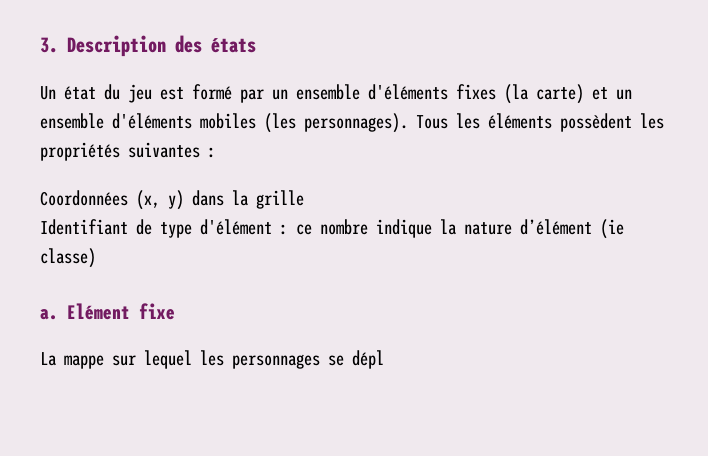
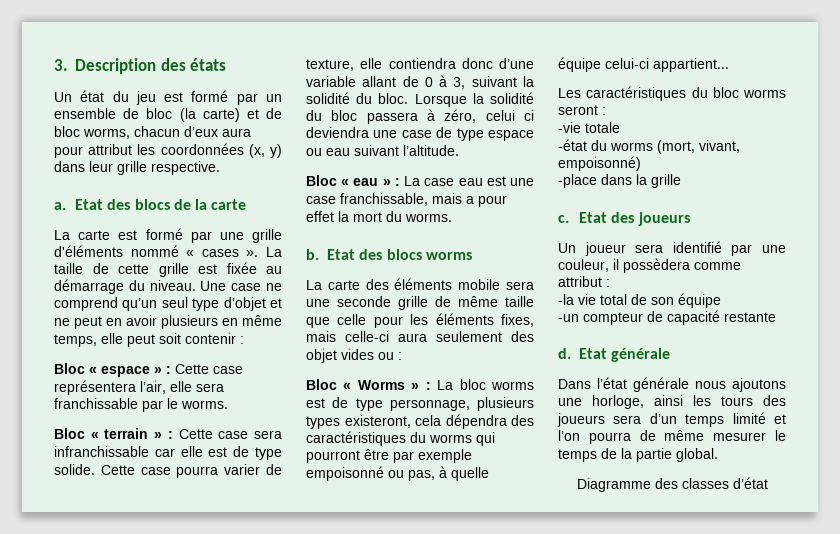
- Un état du jeu est formé par un ensemble d'éléments fixes (la carte) et un ensemble d'éléments mobiles (les personnages). Tous les éléments possèdent les propriétés suivantes :
- Coordonnées (x, y) dans la grille
- Identifiant de type d'élément : ce nombre indique la nature d’élément (ie classe)
- a. Elément fixe
- La mappe sur lequel les personnages se dépl
+ Un état du jeu est formé par un ensemble de bloc (la carte) et de bloc worms, chacun d’eux aura pour attribut les coordonnées (x, y) dans leur grille respective.
+ a. Etat des blocs de la carte
+ La carte est formé par une grille d'éléments nommé « cases ». La taille de cette grille est fixée au démarrage du niveau. Une case ne comprend qu’un seul type d’objet et ne peut en avoir plusieurs en même temps, elle peut soit contenir :
+ Bloc « espace » : Cette case représentera l’air, elle sera franchissable par le worms.
+ Bloc « terrain » : Cette case sera infranchissable car elle est de type solide. Cette case pourra varier de texture, elle contiendra donc d’une variable allant de 0 à 3, suivant la solidité du bloc. Lorsque la solidité du bloc passera à zéro, celui ci deviendra une case de type espace ou eau suivant l’altitude.
+ Bloc « eau » : La case eau est une case franchissable, mais a pour effet la mort du worms.
+ b. Etat des blocs worms
+ La carte des éléments mobile sera une seconde grille de même taille que celle pour les éléments fixes, mais celle-ci aura seulement des objet vides ou :
+ Bloc « Worms » : La bloc worms est de type personnage, plusieurs types existeront, cela dépendra des caractéristiques du worms qui pourront être par exemple empoisonné ou pas, à quelle équipe celui-ci appartient...
+ Les caractéristiques du bloc worms seront :
+ -vie totale
+ -état du worms (mort, vivant, empoisonné)
+ -place dans la grille
+ c. Etat des joueurs
+ Un joueur sera identifié par une couleur, il possèdera comme attribut :
+ -la vie total de son équipe
+ -un compteur de capacité restante
+ d. Etat générale
+ Dans l’état générale nous ajoutons une horloge, ainsi les tours des joueurs sera d’un temps limité et l’on pourra de même mesurer le temps de la partie global.
+ Diagramme des classes d’état

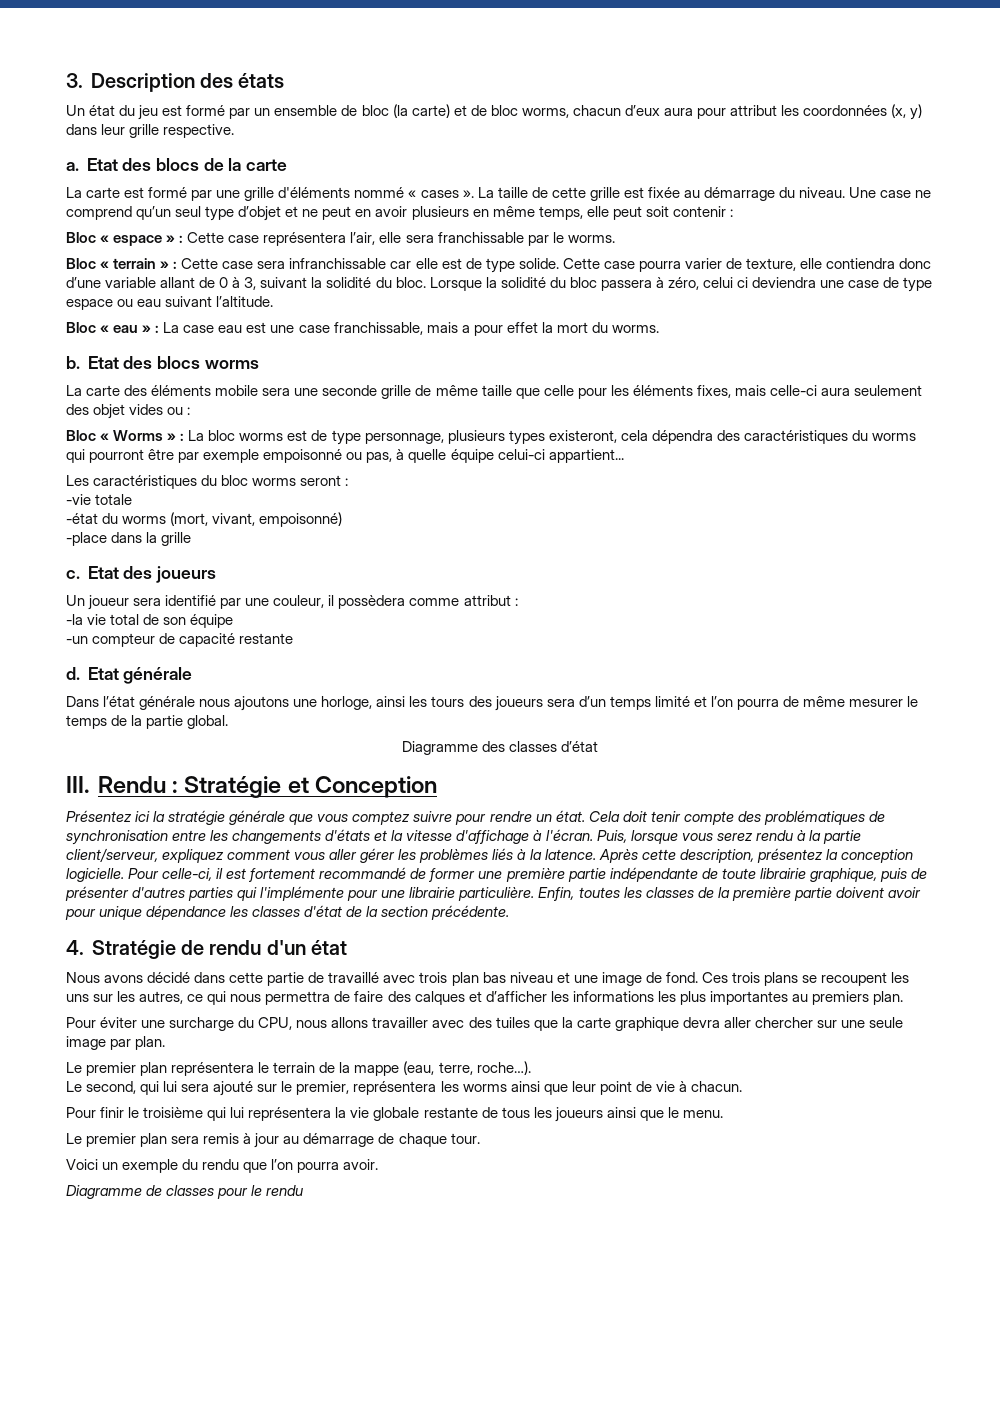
+ III. Rendu : Stratégie et Conception
+ Présentez ici la stratégie générale que vous comptez suivre pour rendre un état. Cela doit tenir compte des problématiques de synchronisation entre les changements d'états et la vitesse d'affichage à l'écran. Puis, lorsque vous serez rendu à la partie client/serveur, expliquez comment vous aller gérer les problèmes liés à la latence. Après cette description, présentez la conception logicielle. Pour celle-ci, il est fortement recommandé de former une première partie indépendante de toute librairie graphique, puis de présenter d'autres parties qui l'implémente pour une librairie particulière. Enfin, toutes les classes de la première partie doivent avoir pour unique dépendance les classes d'état de la section précédente.
+ 4. Stratégie de rendu d'un état
+ Nous avons décidé dans cette partie de travaillé avec trois plan bas niveau et une image de fond. Ces trois plans se recoupent les uns sur les autres, ce qui nous permettra de faire des calques et d’afficher les informations les plus importantes au premiers plan.
+ Pour éviter une surcharge du CPU, nous allons travailler avec des tuiles que la carte graphique devra aller chercher sur une seule image par plan.
+ Le premier plan représentera le terrain de la mappe (eau, terre, roche…).
+ Le second, qui lui sera ajouté sur le premier, représentera les worms ainsi que leur point de vie à chacun.
+ Pour finir le troisième qui lui représentera la vie globale restante de tous les joueurs ainsi que le menu.
+ Le premier plan sera remis à jour au démarrage de chaque tour.
+ Voici un exemple du rendu que l’on pourra avoir.
+ Diagramme de classes pour le rendu

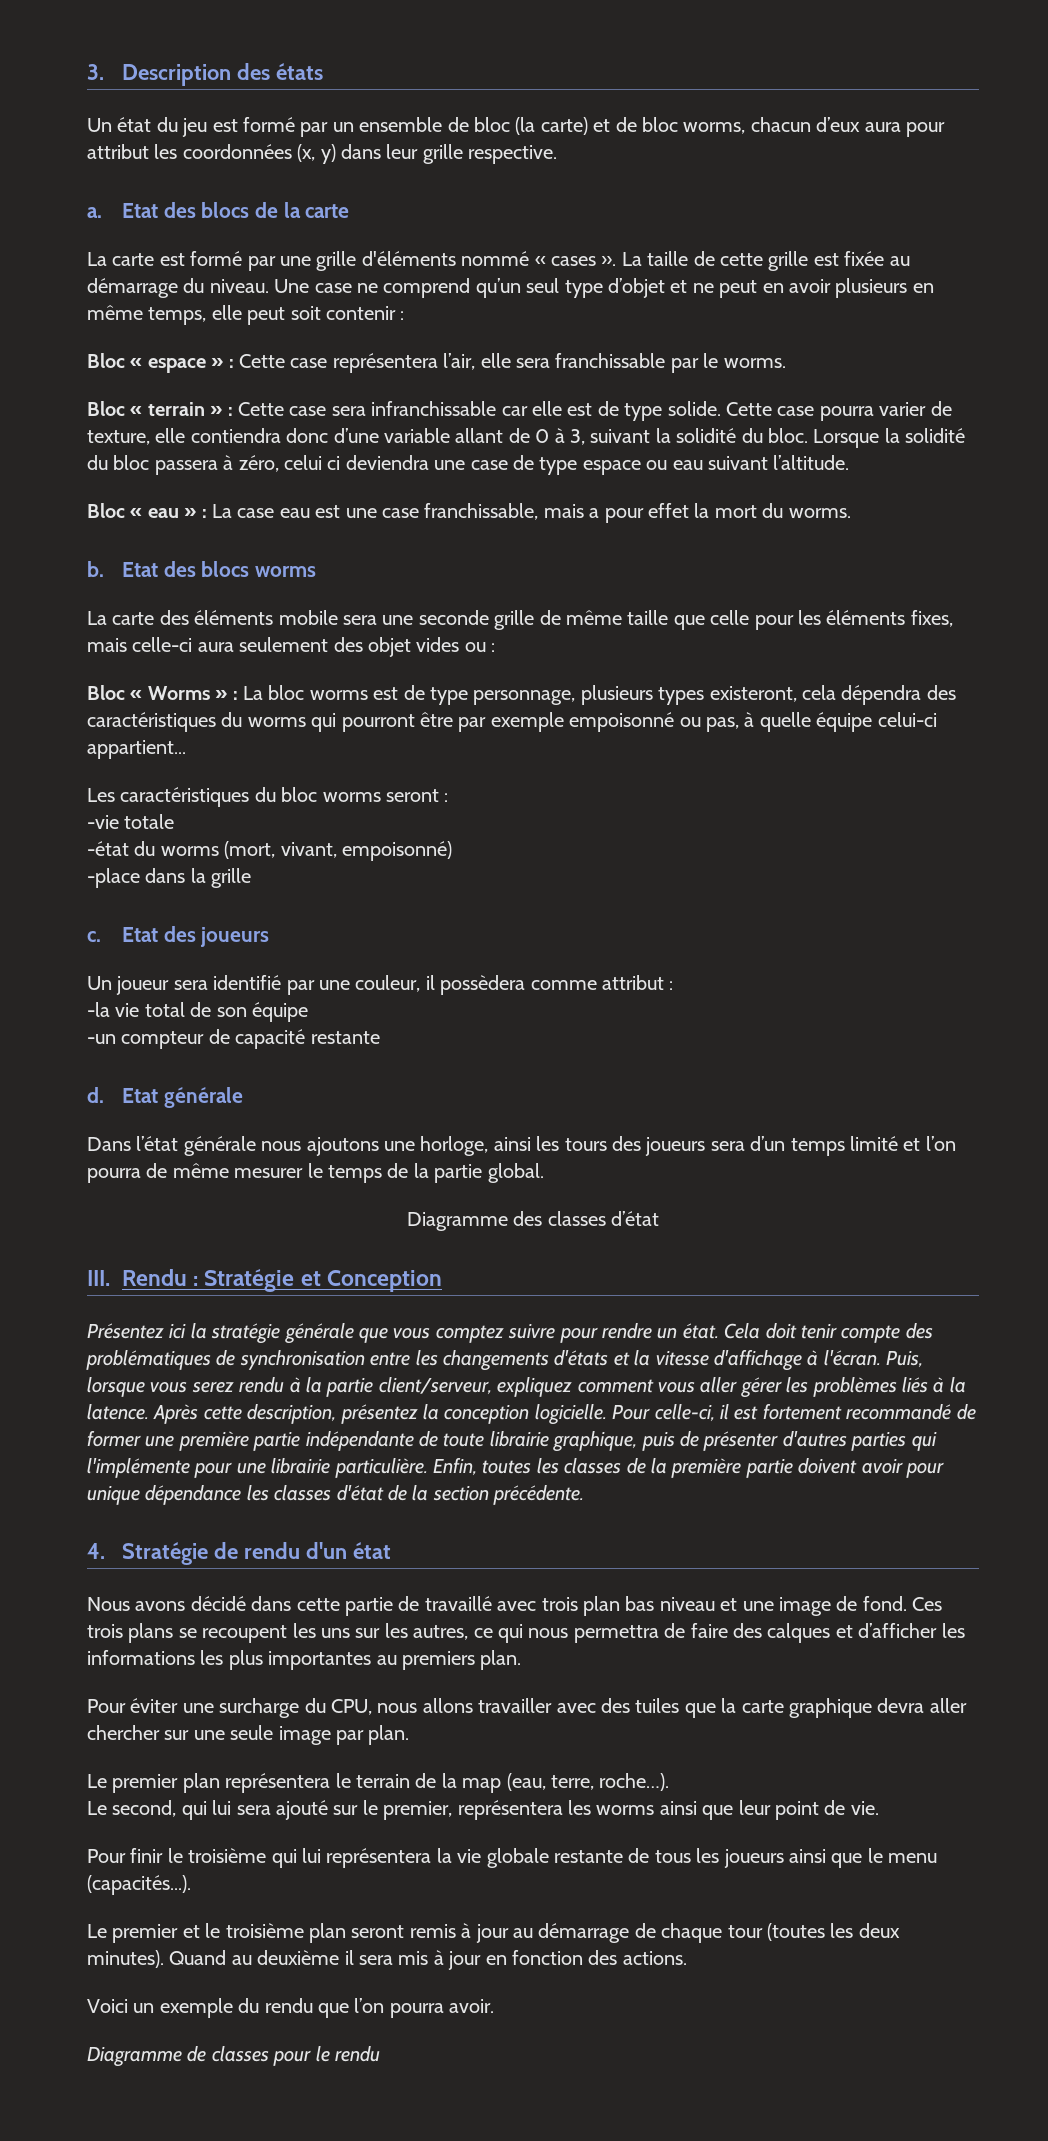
- Le premier plan représentera le terrain de la mappe (eau, terre, roche…).
+ Le premier plan représentera le terrain de la map (eau, terre, roche…).
- Le second, qui lui sera ajouté sur le premier, représentera les worms ainsi que leur point de vie à chacun.
+ Le second, qui lui sera ajouté sur le premier, représentera les worms ainsi que leur point de vie.
- Pour finir le troisième qui lui représentera la vie globale restante de tous les joueurs ainsi que le menu.
- Le premier plan sera remis à jour au démarrage de chaque tour.
+ Pour finir le troisième qui lui représentera la vie globale restante de tous les joueurs ainsi que le menu (capacités...).
+ Le premier et le troisième plan seront remis à jour au démarrage de chaque tour (toutes les deux minutes). Quand au deuxième il sera mis à jour en fonction des actions.

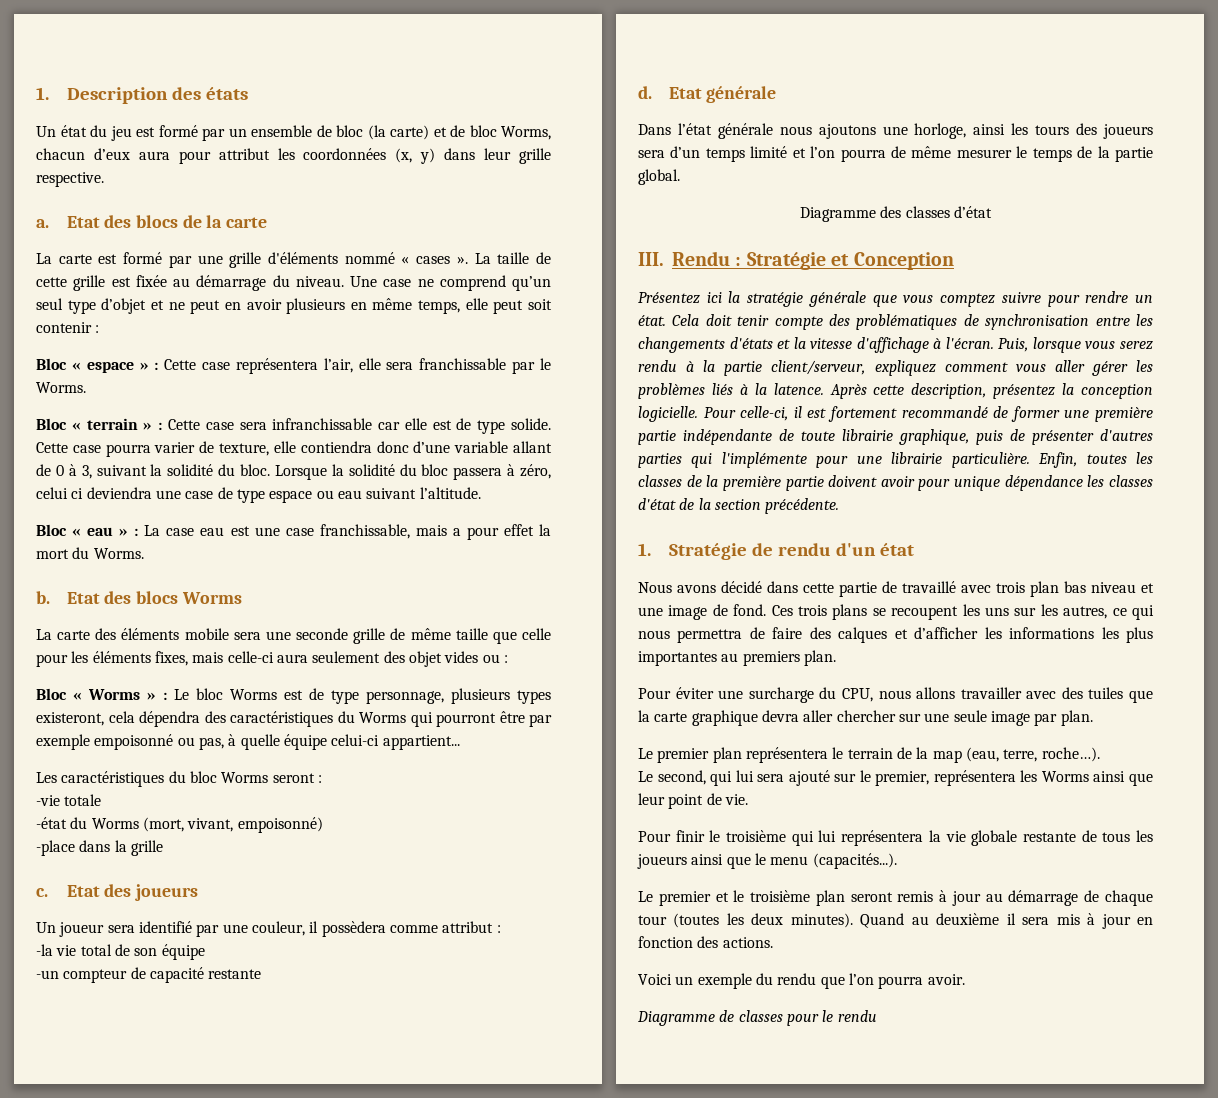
- 3. Description des états
+ 1. Description des états
- Un état du jeu est formé par un ensemble de bloc (la carte) et de bloc worms, chacun d’eux aura pour attribut les coordonnées (x, y) dans leur grille respective.
+ Un état du jeu est formé par un ensemble de bloc (la carte) et de bloc Worms, chacun d’eux aura pour attribut les coordonnées (x, y) dans leur grille respective.
- Bloc « espace » : Cette case représentera l’air, elle sera franchissable par le worms.
+ Bloc « espace » : Cette case représentera l’air, elle sera franchissable par le Worms.
- Bloc « eau » : La case eau est une case franchissable, mais a pour effet la mort du worms.
+ Bloc « eau » : La case eau est une case franchissable, mais a pour effet la mort du Worms.
- Etat des blocs worms
+ Etat des blocs Worms
- Bloc « Worms » : La bloc worms est de type personnage, plusieurs types existeront, cela dépendra des caractéristiques du worms qui pourront être par exemple empoisonné ou pas, à quelle équipe celui-ci appartient...
+ Bloc « Worms » : Le bloc Worms est de type personnage, plusieurs types existeront, cela dépendra des caractéristiques du Worms qui pourront être par exemple empoisonné ou pas, à quelle équipe celui-ci appartient...
- Les caractéristiques du bloc worms seront :
+ Les caractéristiques du bloc Worms seront :
- -état du worms (mort, vivant, empoisonné)
+ -état du Worms (mort, vivant, empoisonné)
- 4. Stratégie de rendu d'un état
+ 1. Stratégie de rendu d'un état
- Le second, qui lui sera ajouté sur le premier, représentera les worms ainsi que leur point de vie.
+ Le second, qui lui sera ajouté sur le premier, représentera les Worms ainsi que leur point de vie.

